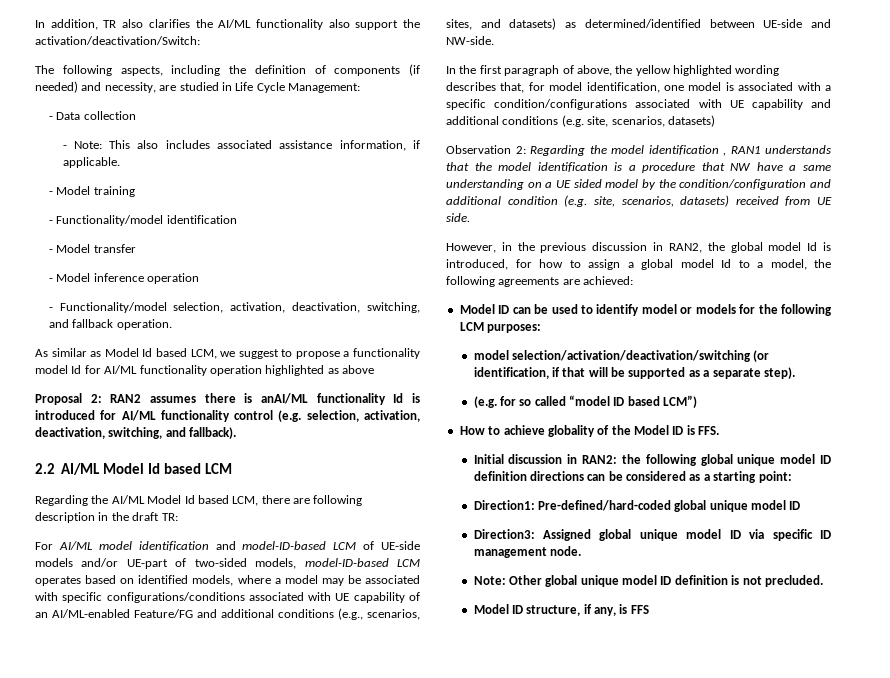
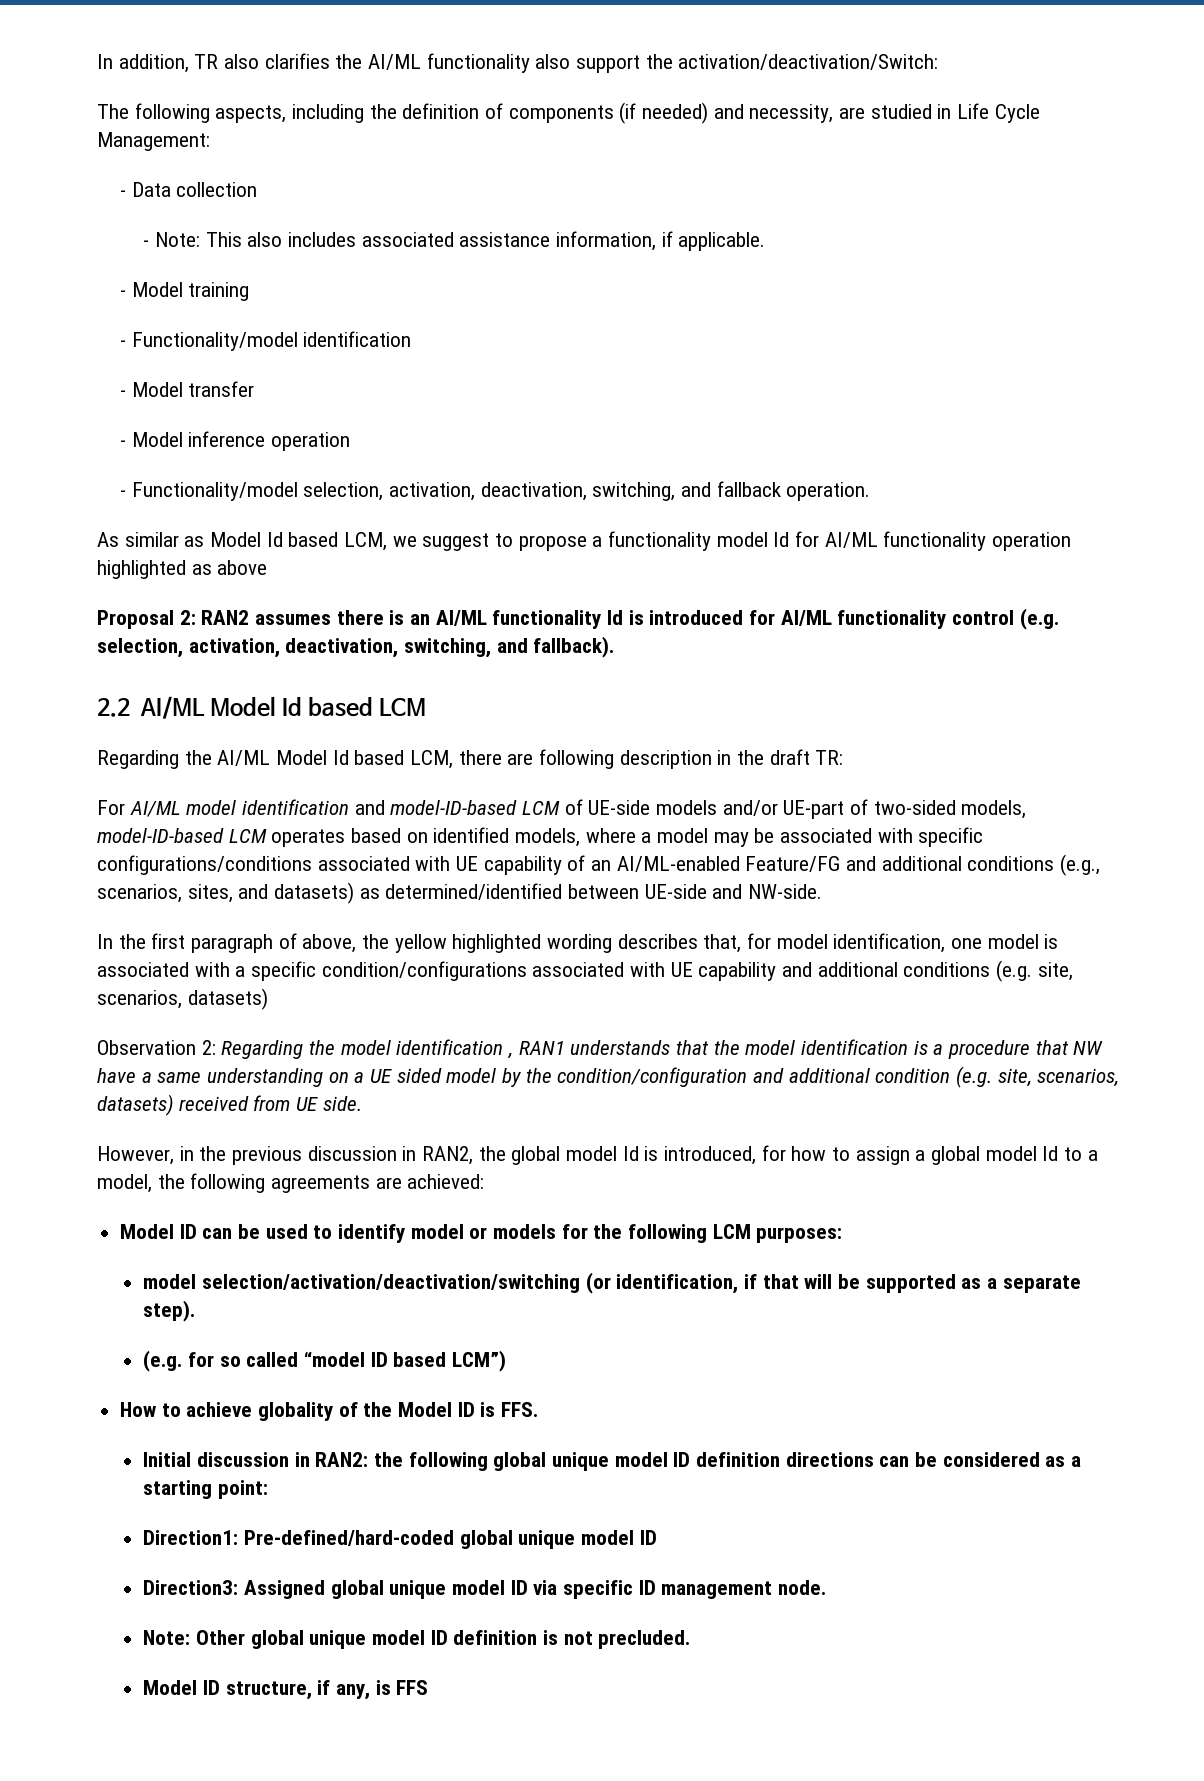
- Proposal 2: RAN2 assumes there is anAI/ML functionality Id is introduced for AI/ML functionality control (e.g. selection, activation, deactivation, switching, and fallback).
+ Proposal 2: RAN2 assumes there is an AI/ML functionality Id is introduced for AI/ML functionality control (e.g. selection, activation, deactivation, switching, and fallback).

